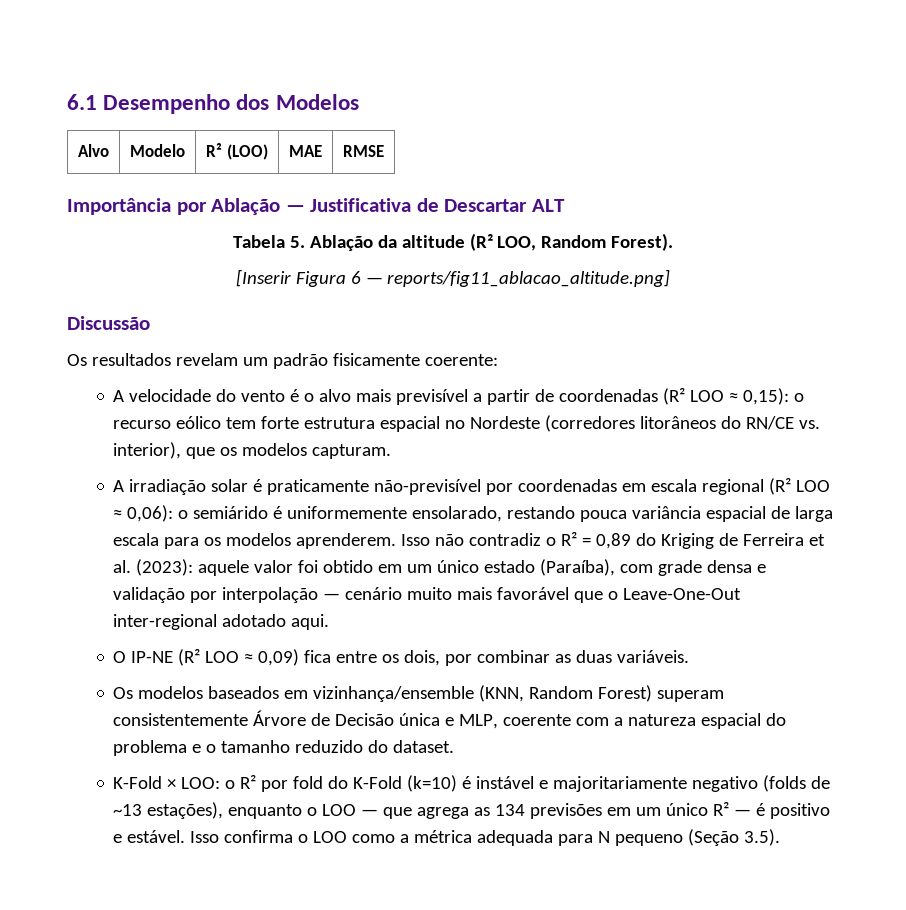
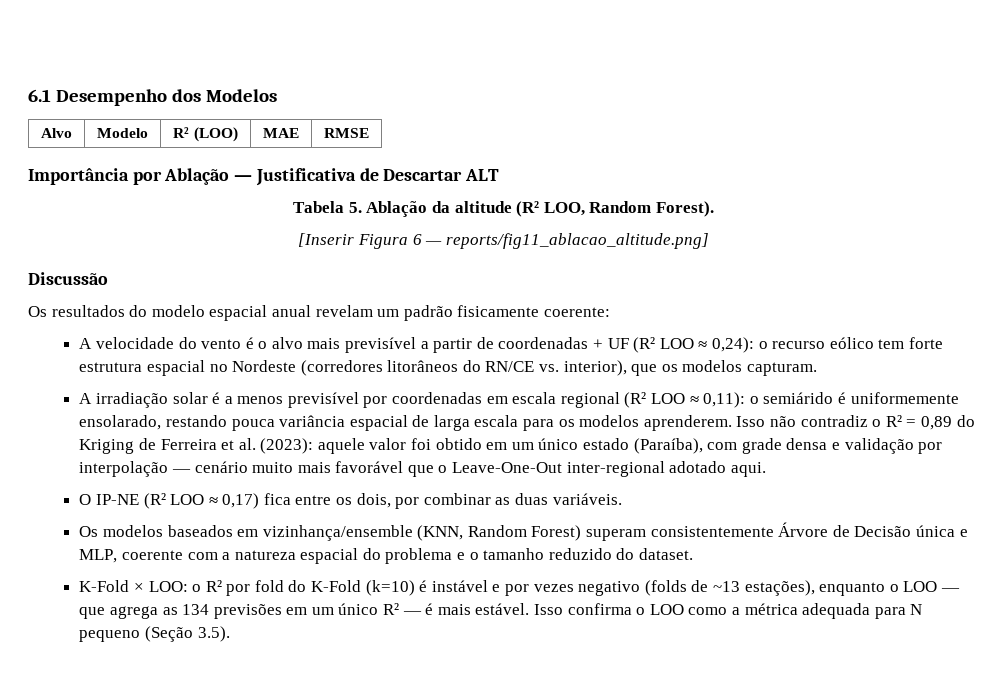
- Os resultados revelam um padrão fisicamente coerente:
+ Os resultados do modelo espacial anual revelam um padrão fisicamente coerente:
- A velocidade do vento é o alvo mais previsível a partir de coordenadas (R² LOO ≈ 0,15): o recurso eólico tem forte estrutura espacial no Nordeste (corredores litorâneos do RN/CE vs. interior), que os modelos capturam.
+ A velocidade do vento é o alvo mais previsível a partir de coordenadas + UF (R² LOO ≈ 0,24): o recurso eólico tem forte estrutura espacial no Nordeste (corredores litorâneos do RN/CE vs. interior), que os modelos capturam.
- A irradiação solar é praticamente não-previsível por coordenadas em escala regional (R² LOO ≈ 0,06): o semiárido é uniformemente ensolarado, restando pouca variância espacial de larga escala para os modelos aprenderem.
+ A irradiação solar é a menos previsível por coordenadas em escala regional (R² LOO ≈ 0,11): o semiárido é uniformemente ensolarado, restando pouca variância espacial de larga escala para os modelos aprenderem.
- O IP-NE (R² LOO ≈ 0,09) fica entre os dois, por combinar as duas variáveis.
+ O IP-NE (R² LOO ≈ 0,17) fica entre os dois, por combinar as duas variáveis.
- K-Fold × LOO: o R² por fold do K-Fold (k=10) é instável e majoritariamente negativo (folds de ~13 estações), enquanto o LOO — que agrega as 134 previsões em um único R² — é positivo e estável.
+ K-Fold × LOO: o R² por fold do K-Fold (k=10) é instável e por vezes negativo (folds de ~13 estações), enquanto o LOO — que agrega as 134 previsões em um único R² — é mais estável.

